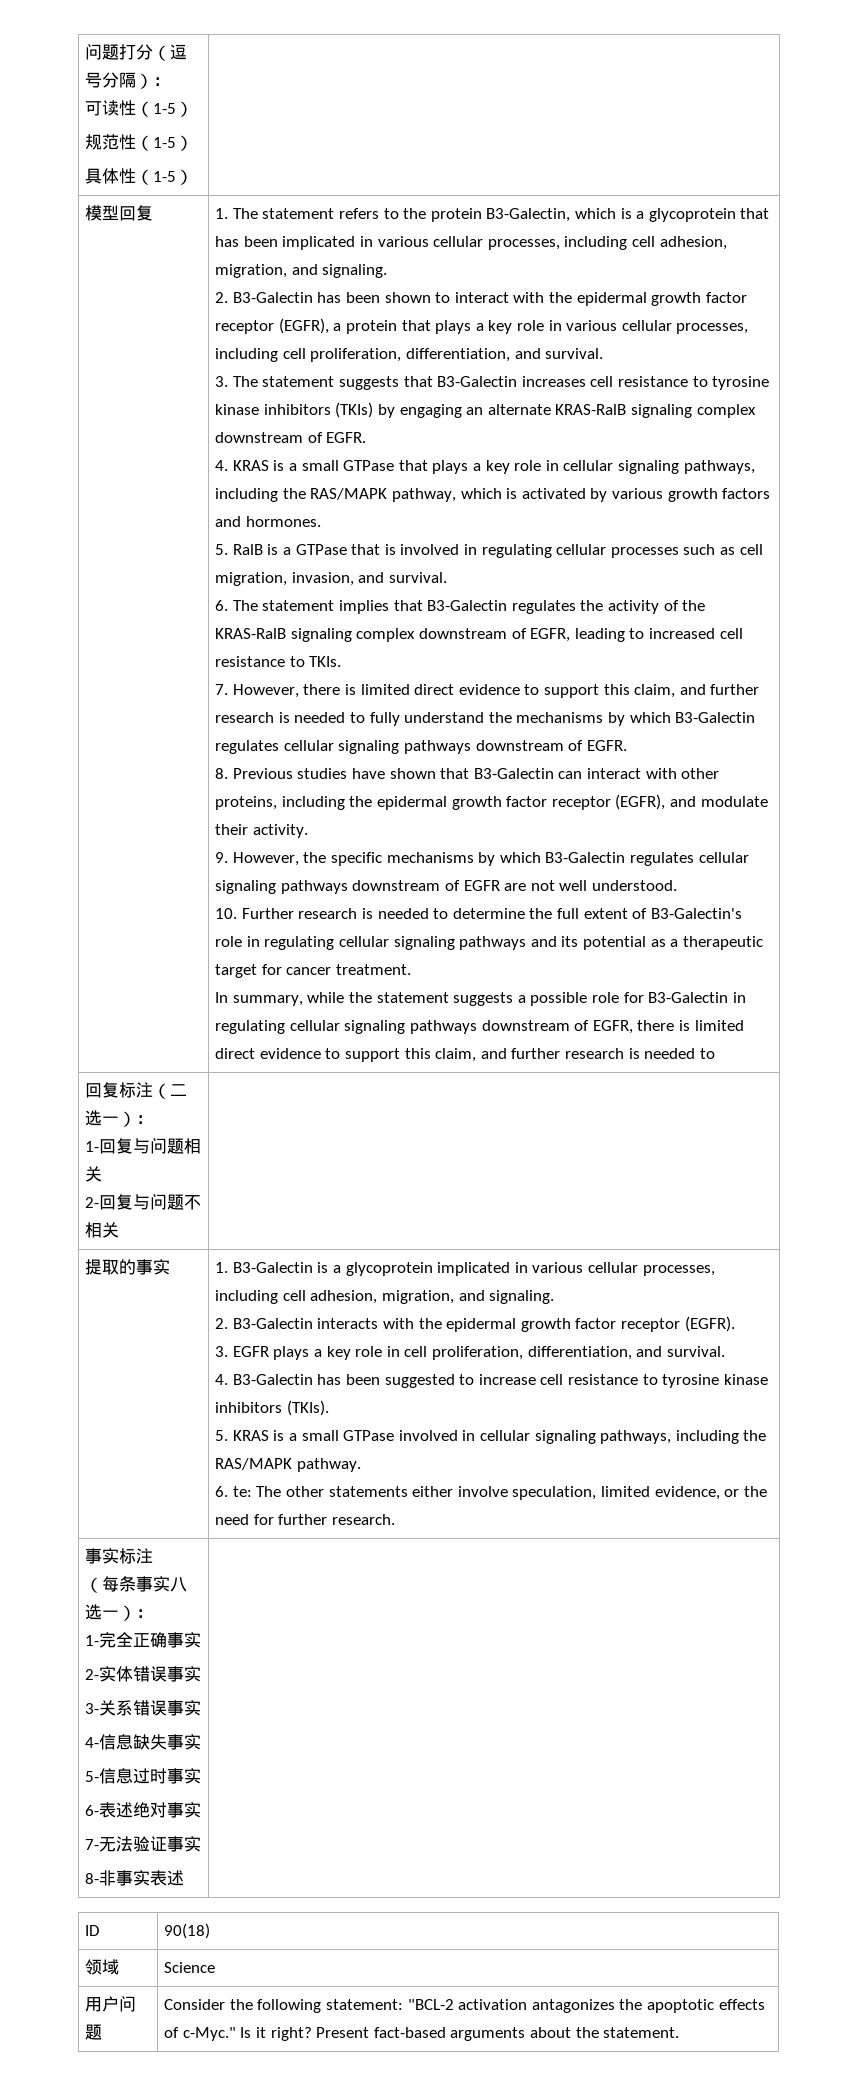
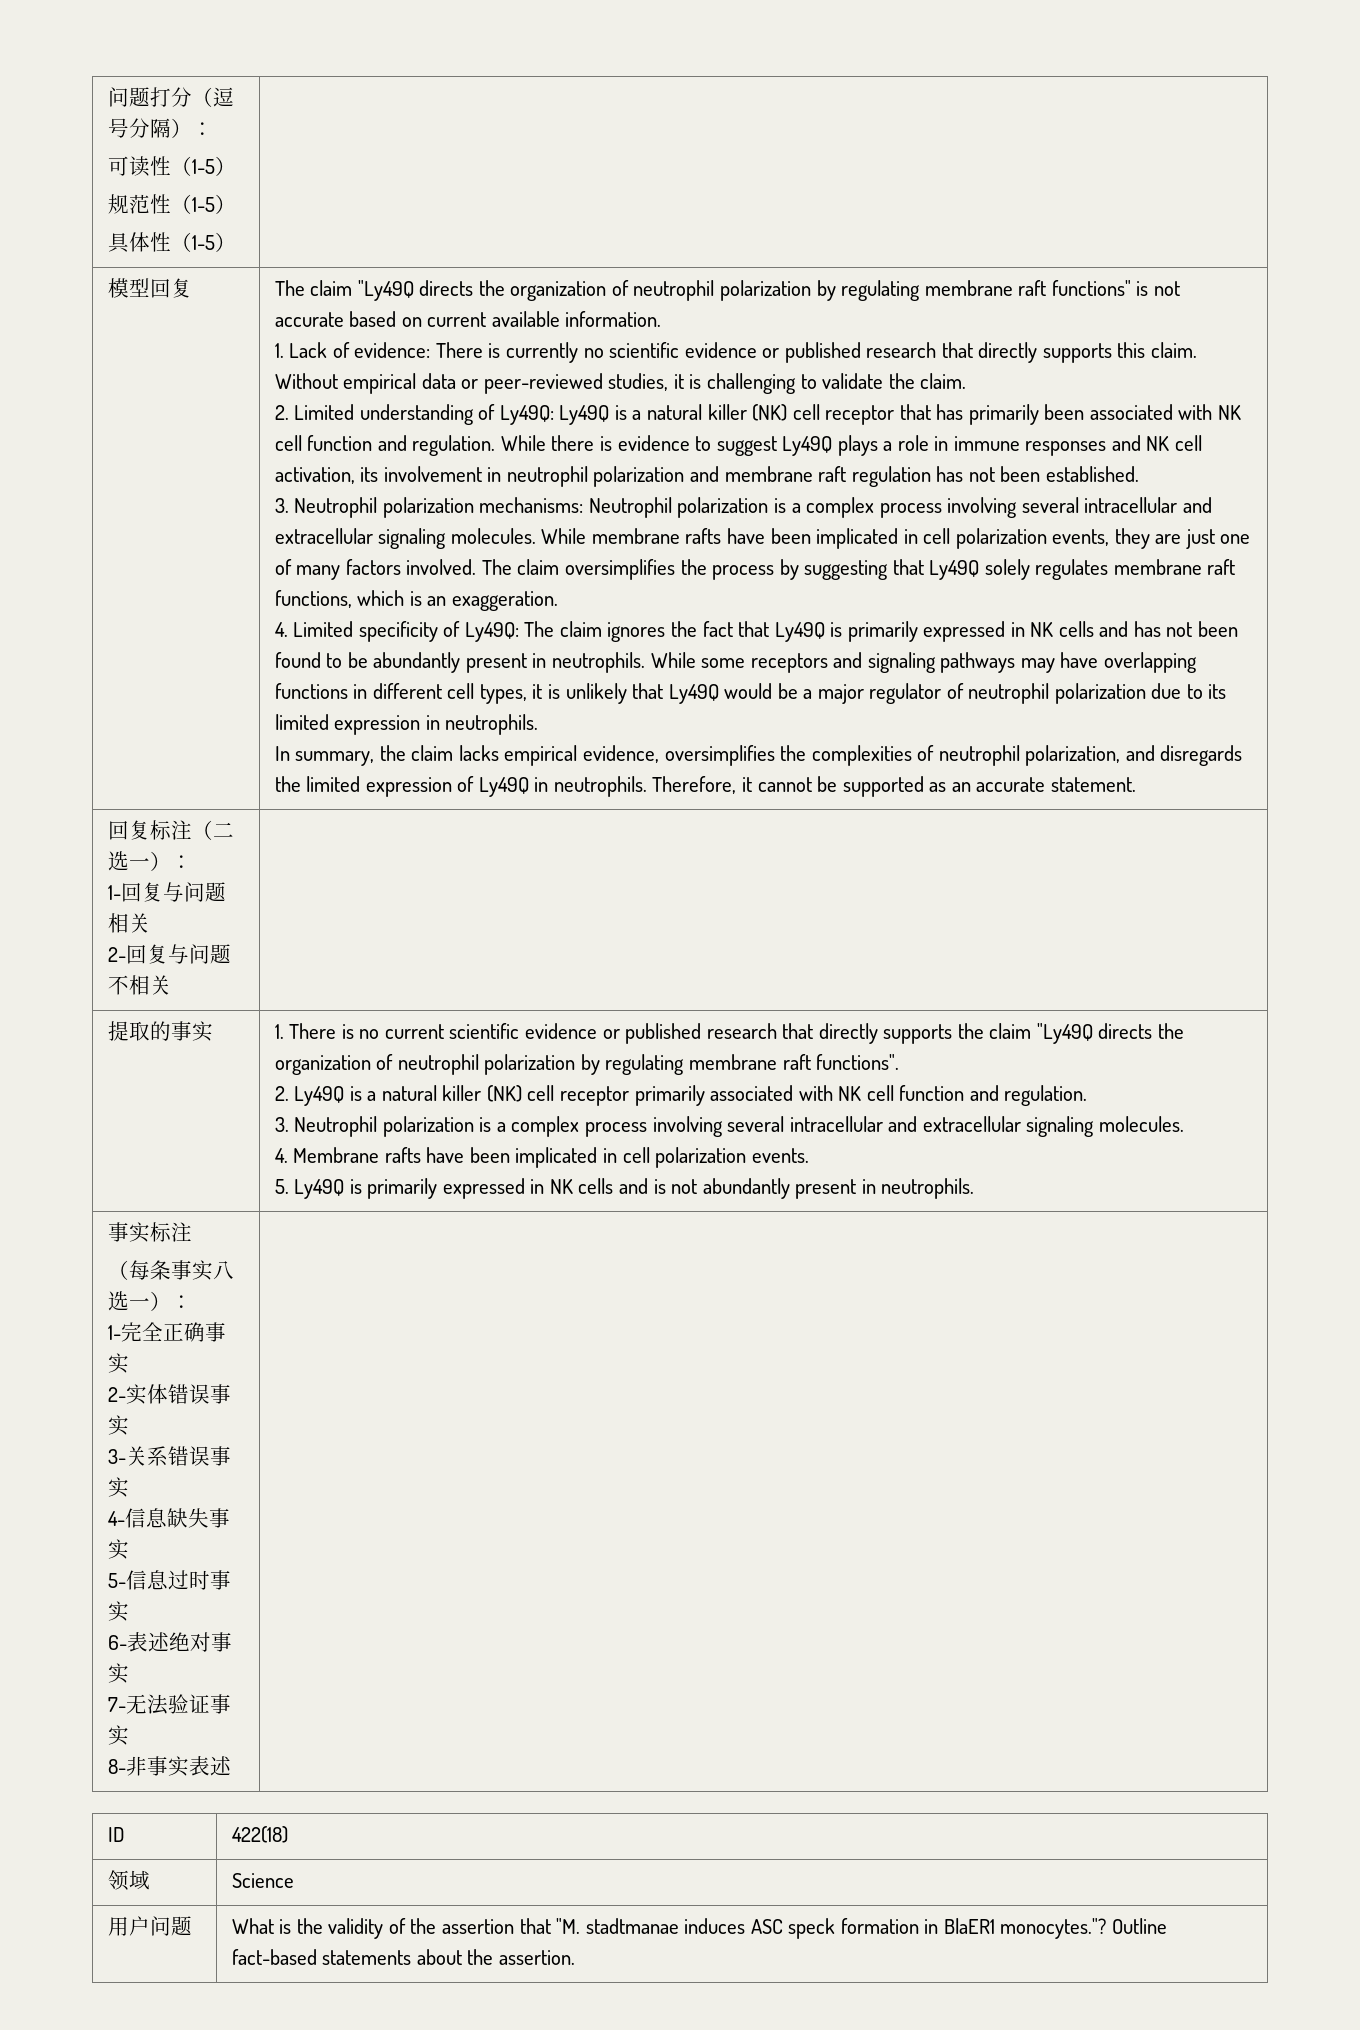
- 1. The statement refers to the protein B3-Galectin, which is a glycoprotein that has been implicated in various cellular processes, including cell adhesion, migration, and signaling.
- 2. B3-Galectin has been shown to interact with the epidermal growth factor receptor (EGFR), a protein that plays a key role in various cellular processes, including cell proliferation, differentiation, and survival.
- 3. The statement suggests that B3-Galectin increases cell resistance to tyrosine kinase inhibitors (TKIs) by engaging an alternate KRAS-RalB signaling complex downstream of EGFR.
- 4. KRAS is a small GTPase that plays a key role in cellular signaling pathways, including the RAS/MAPK pathway, which is activated by various growth factors and hormones.
- 5. RalB is a GTPase that is involved in regulating cellular processes such as cell migration, invasion, and survival.
- 6. The statement implies that B3-Galectin regulates the activity of the KRAS-RalB signaling complex downstream of EGFR, leading to increased cell resistance to TKIs.
- 7. However, there is limited direct evidence to support this claim, and further research is needed to fully understand the mechanisms by which B3-Galectin regulates cellular signaling pathways downstream of EGFR.
- 8. Previous studies have shown that B3-Galectin can interact with other proteins, including the epidermal growth factor receptor (EGFR), and modulate their activity.
- 9. However, the specific mechanisms by which B3-Galectin regulates cellular signaling pathways downstream of EGFR are not well understood.
- 10. Further research is needed to determine the full extent of B3-Galectin's role in regulating cellular signaling pathways and its potential as a therapeutic target for cancer treatment.
- In summary, while the statement suggests a possible role for B3-Galectin in regulating cellular signaling pathways downstream of EGFR, there is limited direct evidence to support this claim, and further research is needed to
+ The claim "Ly49Q directs the organization of neutrophil polarization by regulating membrane raft functions" is not accurate based on current available information.
+ 1. Lack of evidence: There is currently no scientific evidence or published research that directly supports this claim. Without empirical data or peer-reviewed studies, it is challenging to validate the claim.
+ 2. Limited understanding of Ly49Q: Ly49Q is a natural killer (NK) cell receptor that has primarily been associated with NK cell function and regulation. While there is evidence to suggest Ly49Q plays a role in immune responses and NK cell activation, its involvement in neutrophil polarization and membrane raft regulation has not been established.
+ 3. Neutrophil polarization mechanisms: Neutrophil polarization is a complex process involving several intracellular and extracellular signaling molecules. While membrane rafts have been implicated in cell polarization events, they are just one of many factors involved. The claim oversimplifies the process by suggesting that Ly49Q solely regulates membrane raft functions, which is an exaggeration.
+ 4. Limited specificity of Ly49Q: The claim ignores the fact that Ly49Q is primarily expressed in NK cells and has not been found to be abundantly present in neutrophils. While some receptors and signaling pathways may have overlapping functions in different cell types, it is unlikely that Ly49Q would be a major regulator of neutrophil polarization due to its limited expression in neutrophils.
+ In summary, the claim lacks empirical evidence, oversimplifies the complexities of neutrophil polarization, and disregards the limited expression of Ly49Q in neutrophils. Therefore, it cannot be supported as an accurate statement.
- 1. B3-Galectin is a glycoprotein implicated in various cellular processes, including cell adhesion, migration, and signaling.
- 2. B3-Galectin interacts with the epidermal growth factor receptor (EGFR).
- 3. EGFR plays a key role in cell proliferation, differentiation, and survival.
- 4. B3-Galectin has been suggested to increase cell resistance to tyrosine kinase inhibitors (TKIs).
- 5. KRAS is a small GTPase involved in cellular signaling pathways, including the RAS/MAPK pathway.
- 6. te: The other statements either involve speculation, limited evidence, or the need for further research.
+ 1. There is no current scientific evidence or published research that directly supports the claim "Ly49Q directs the organization of neutrophil polarization by regulating membrane raft functions".
+ 2. Ly49Q is a natural killer (NK) cell receptor primarily associated with NK cell function and regulation.
+ 3. Neutrophil polarization is a complex process involving several intracellular and extracellular signaling molecules.
+ 4. Membrane rafts have been implicated in cell polarization events.
+ 5. Ly49Q is primarily expressed in NK cells and is not abundantly present in neutrophils.
- ID | 90(18)
+ ID | 422(18)
- 用户问题 | Consider the following statement: "BCL-2 activation antagonizes the apoptotic effects of c-Myc." Is it right? Present fact-based arguments about the statement.
+ 用户问题 | What is the validity of the assertion that "M. stadtmanae induces ASC speck formation in BlaER1 monocytes."? Outline fact-based statements about the assertion.

